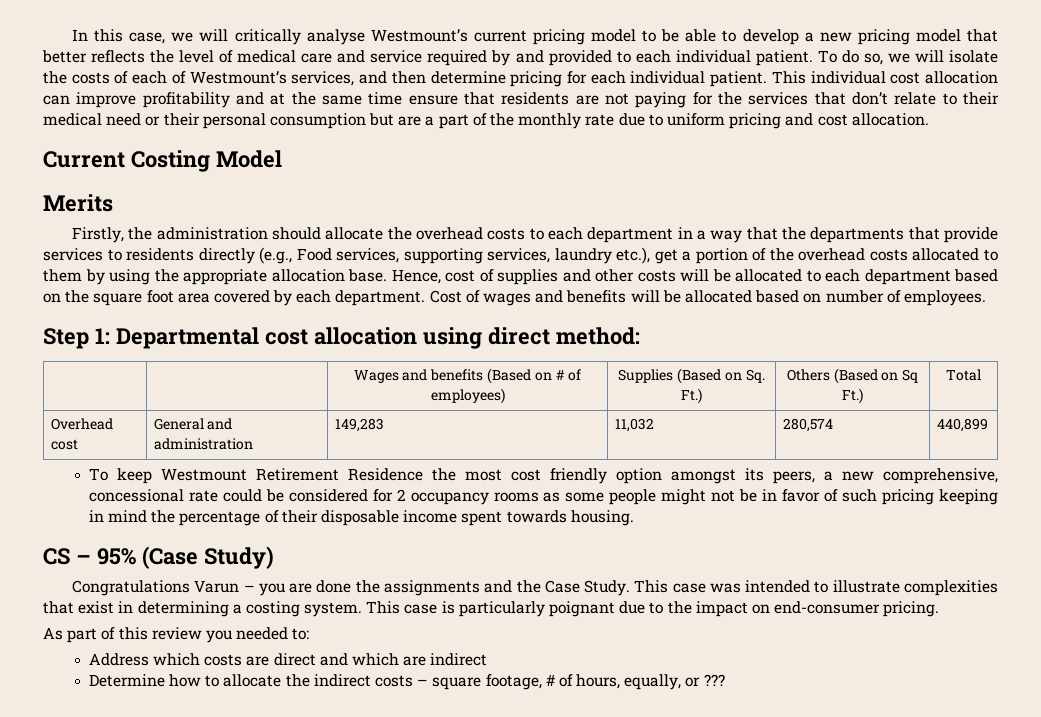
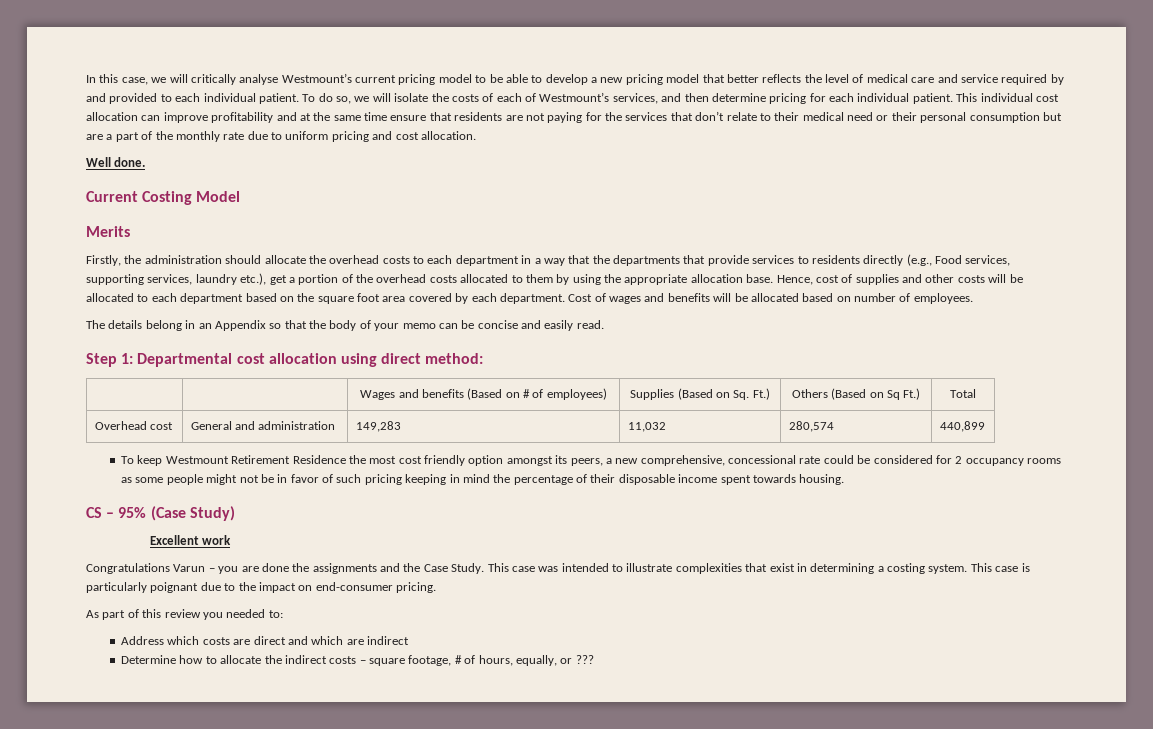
+ Well done.
+ The details belong in an Appendix so that the body of your memo can be concise and easily read.
+ Excellent work

